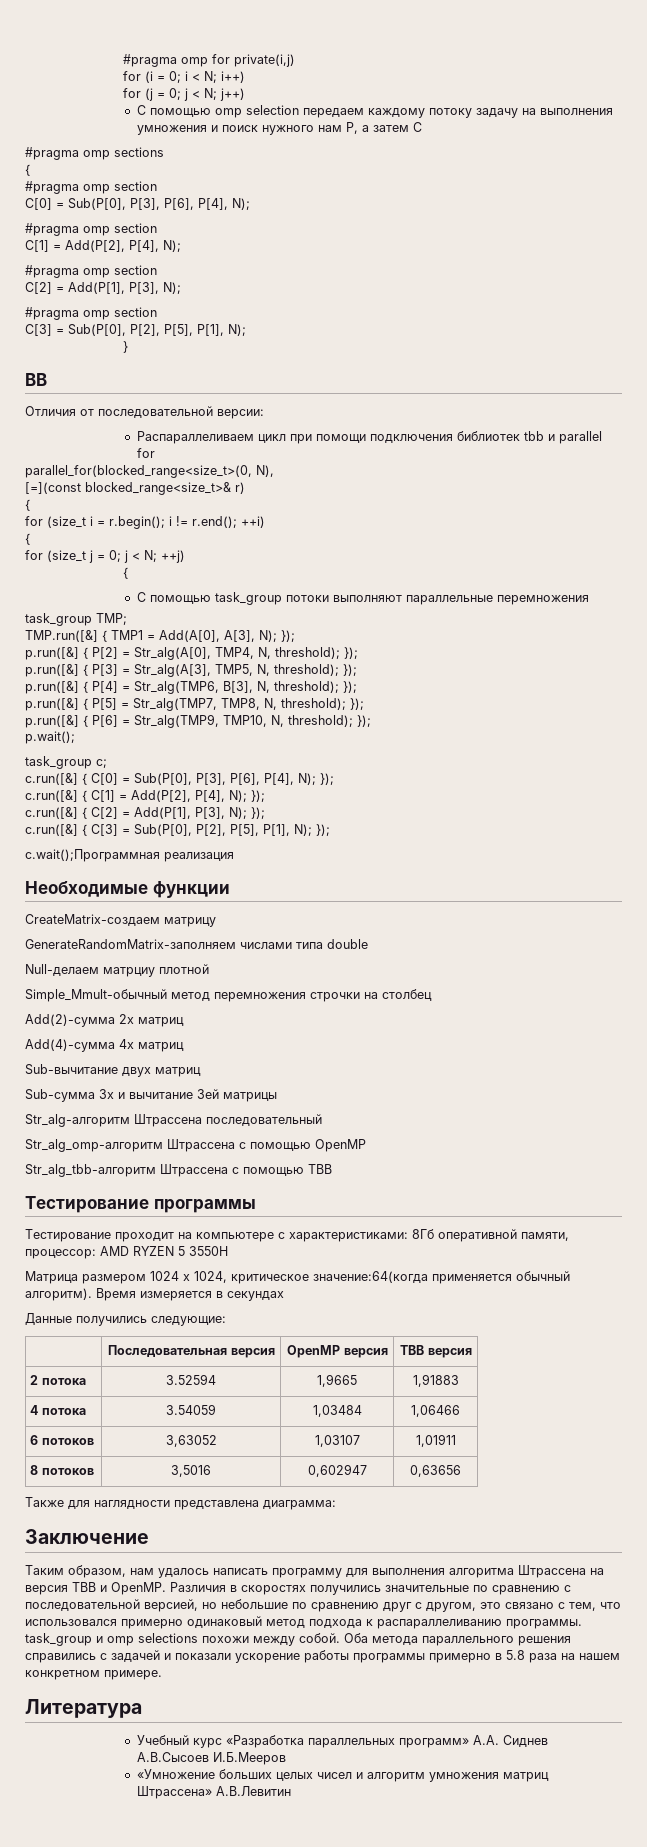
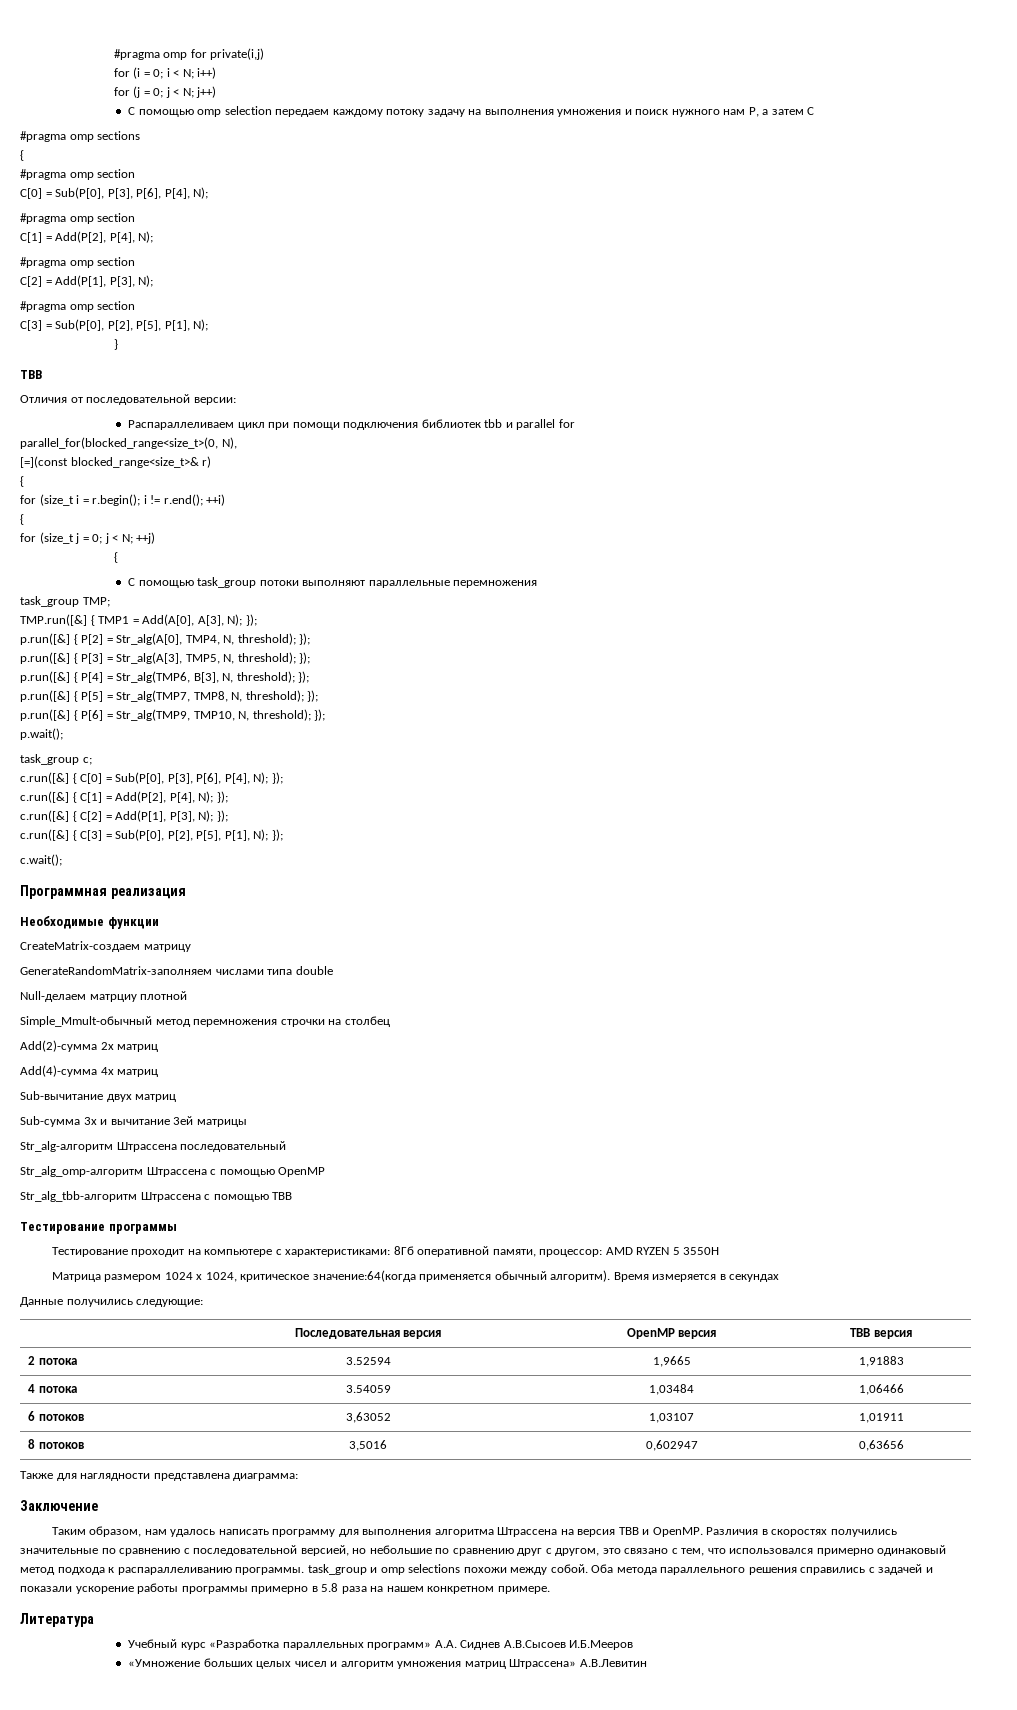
  }
- BB
+ TBB
- c.wait();Программная реализация
+ c.wait();
+ Программная реализация

